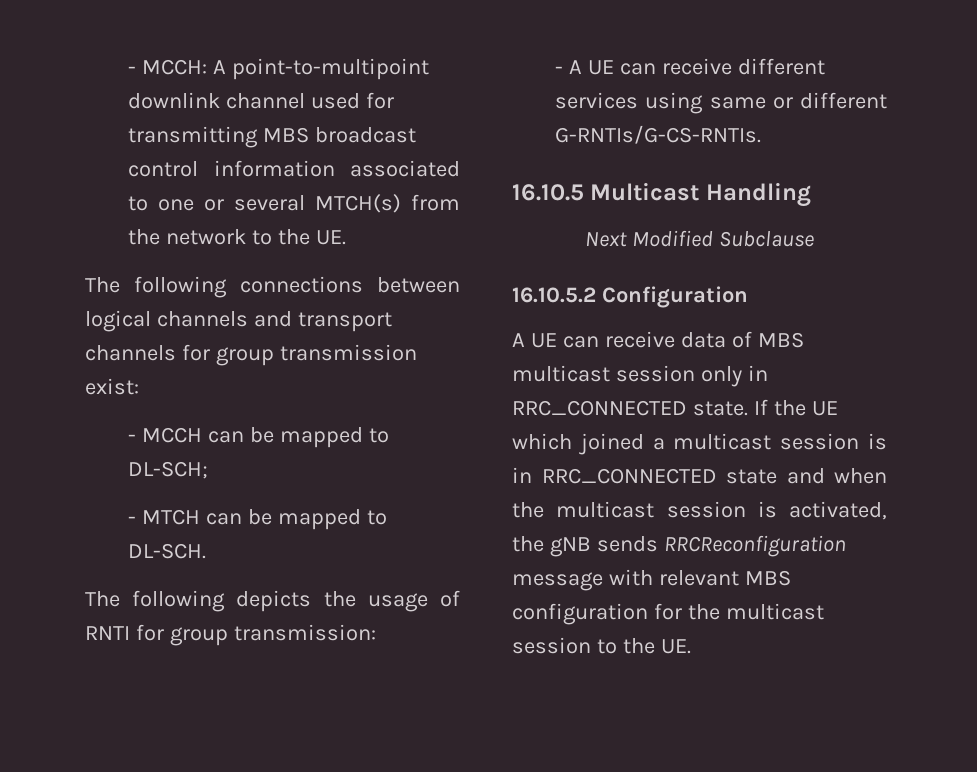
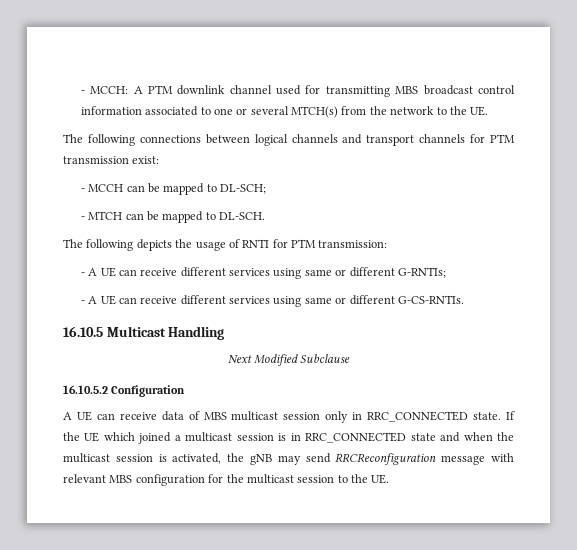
- - MCCH: A point-to-multipoint downlink channel used for transmitting MBS broadcast control information associated to one or several MTCH(s) from the network to the UE.
+ - MCCH: A PTM downlink channel used for transmitting MBS broadcast control information associated to one or several MTCH(s) from the network to the UE.
- The following connections between logical channels and transport channels for group transmission exist:
+ The following connections between logical channels and transport channels for PTM transmission exist:
- The following depicts the usage of RNTI for group transmission:
+ The following depicts the usage of RNTI for PTM transmission:
- - A UE can receive different services using same or different G-RNTIs/G-CS-RNTIs.
+ - A UE can receive different services using same or different G-RNTIs;
+ - A UE can receive different services using same or different G-CS-RNTIs.
- If the UE which joined a multicast session is in RRC_CONNECTED state and when the multicast session is activated, the gNB sends RRCReconfiguration message with relevant MBS configuration for the multicast session to the UE.
+ If the UE which joined a multicast session is in RRC_CONNECTED state and when the multicast session is activated, the gNB may send RRCReconfiguration message with relevant MBS configuration for the multicast session to the UE.

